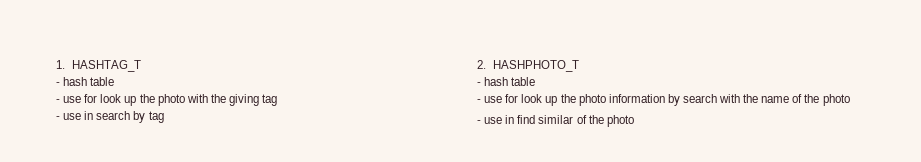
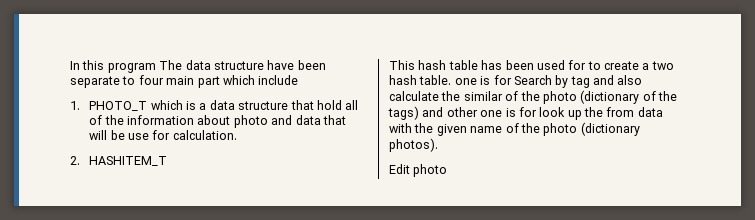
- 1. HASHTAG_T
- - hash table
- - use for look up the photo with the giving tag
- - use in search by tag
- 2. HASHPHOTO_T
- - hash table
- - use for look up the photo information by search with the name of the photo
- - use in find similar of the photo
+ In this program The data structure have been separate to four main part which include
+ 1. PHOTO_T which is a data structure that hold all of the information about photo and data that will be use for calculation.
+ 2. HASHITEM_T
+ This hash table has been used for to create a two hash table. one is for Search by tag and also calculate the similar of the photo (dictionary of the tags) and other one is for look up the from data with the given name of the photo (dictionary photos).
+ Edit photo

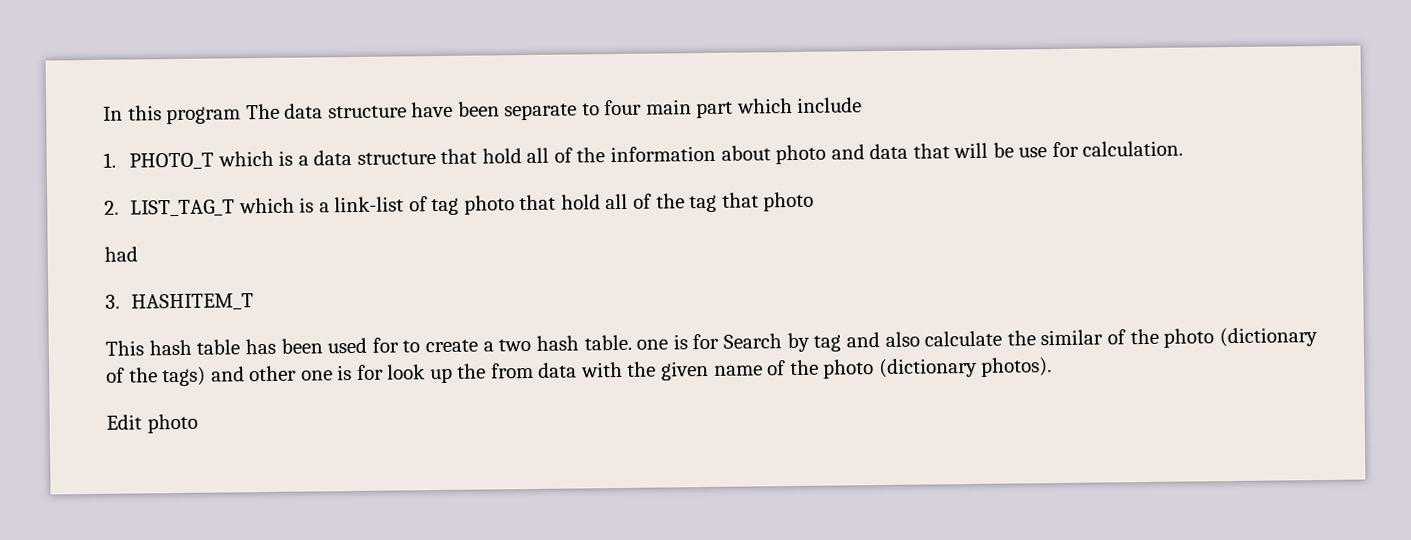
- 2. HASHITEM_T
+ 2. LIST_TAG_T which is a link-list of tag photo that hold all of the tag that photo
+ had
+ 3. HASHITEM_T

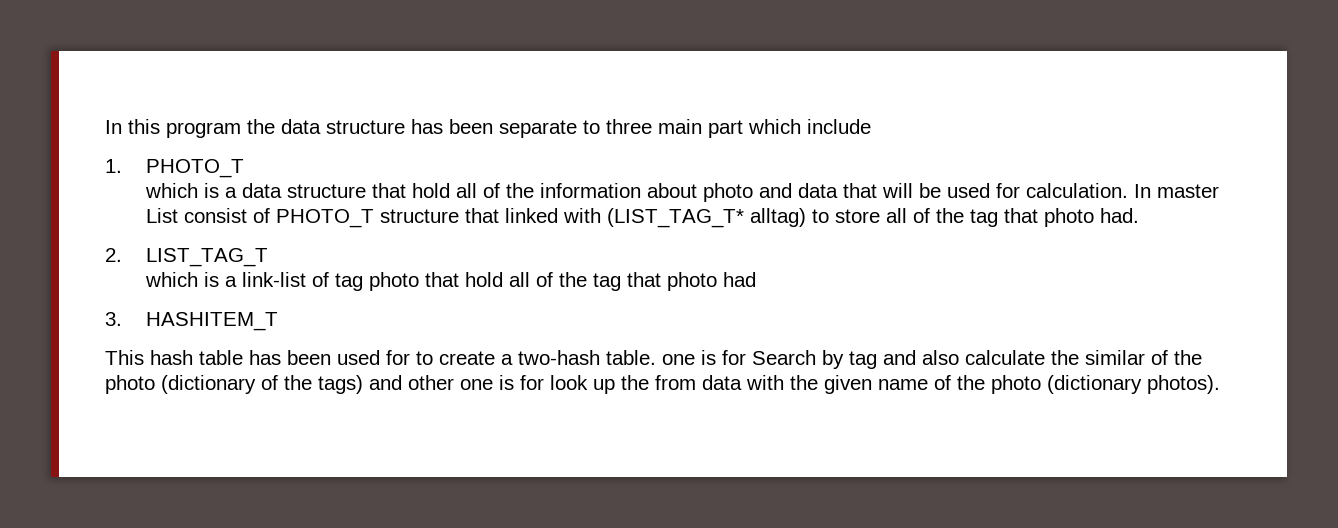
- In this program The data structure have been separate to four main part which include
+ In this program the data structure has been separate to three main part which include
- 1. PHOTO_T which is a data structure that hold all of the information about photo and data that will be use for calculation.
+ 1. PHOTO_T
+ which is a data structure that hold all of the information about photo and data that will be used for calculation. In master List consist of PHOTO_T structure that linked with (LIST_TAG_T* alltag) to store all of the tag that photo had.
- 2. LIST_TAG_T which is a link-list of tag photo that hold all of the tag that photo
- had
+ 2. LIST_TAG_T
+ which is a link-list of tag photo that hold all of the tag that photo had
- This hash table has been used for to create a two hash table. one is for Search by tag and also calculate the similar of the photo (dictionary of the tags) and other one is for look up the from data with the given name of the photo (dictionary photos).
+ This hash table has been used for to create a two-hash table. one is for Search by tag and also calculate the similar of the photo (dictionary of the tags) and other one is for look up the from data with the given name of the photo (dictionary photos).
- Edit photo

